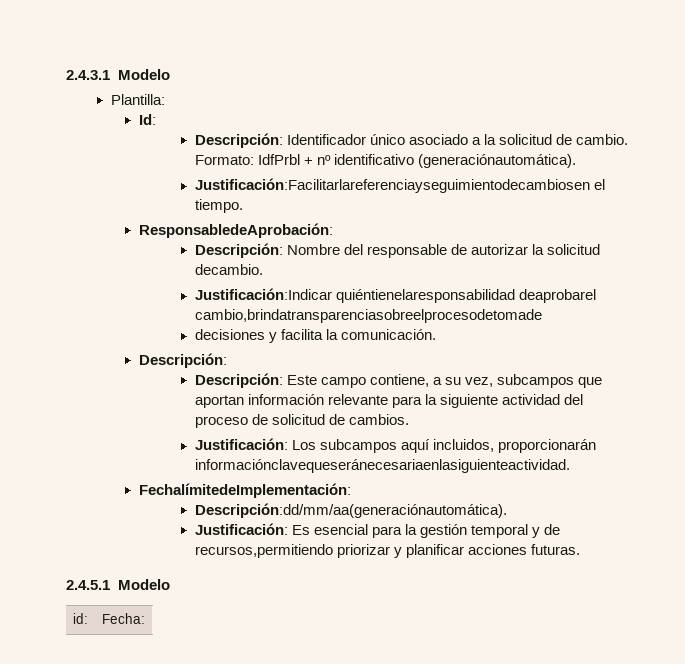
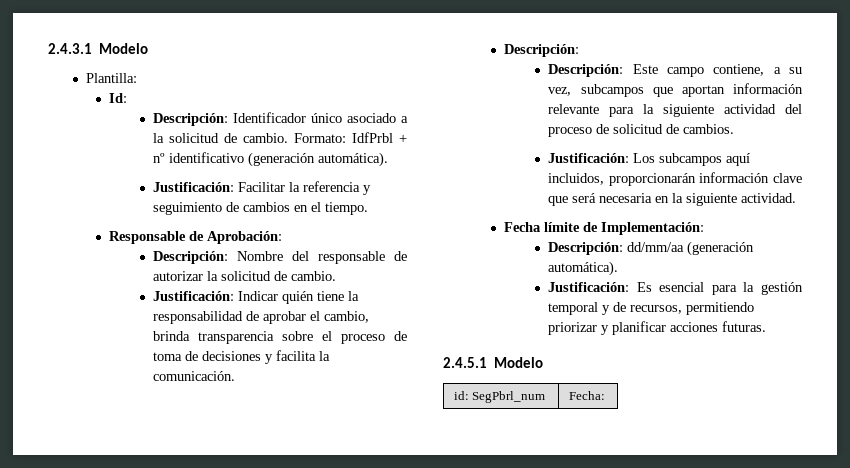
- Formato: IdfPrbl + nº identificativo (generaciónautomática).
- Justificación:Facilitarlareferenciayseguimientodecambiosen el tiempo.
+ Formato: IdfPrbl + nº identificativo (generación automática).
+ Justificación: Facilitar la referencia y seguimiento de cambios en el tiempo.
- ResponsabledeAprobación:
+ Responsable de Aprobación:
- Descripción: Nombre del responsable de autorizar la solicitud decambio.
- Justificación:Indicar quiéntienelaresponsabilidad deaprobarel cambio,brindatransparenciasobreelprocesodetomade
- decisiones y facilita la comunicación.
+ Descripción: Nombre del responsable de autorizar la solicitud de cambio.
+ Justificación: Indicar quién tiene la responsabilidad de aprobar el cambio, brinda transparencia sobre el proceso de toma de decisiones y facilita la comunicación.
- Justificación: Los subcampos aquí incluidos, proporcionarán informaciónclavequeseránecesariaenlasiguienteactividad.
- FechalímitedeImplementación:
- Descripción:dd/mm/aa(generaciónautomática).
+ Justificación: Los subcampos aquí incluidos, proporcionarán información clave que será necesaria en la siguiente actividad.
+ Fecha límite de Implementación:
+ Descripción: dd/mm/aa (generación automática).
- Justificación: Es esencial para la gestión temporal y de recursos,permitiendo priorizar y planificar acciones futuras.
+ Justificación: Es esencial para la gestión temporal y de recursos, permitiendo priorizar y planificar acciones futuras.
- id: | Fecha:
+ id: SegPbrl_num | Fecha:

